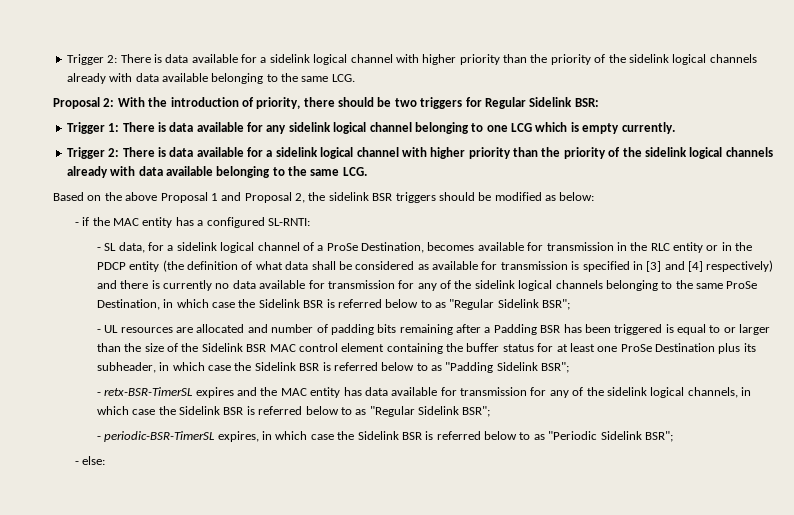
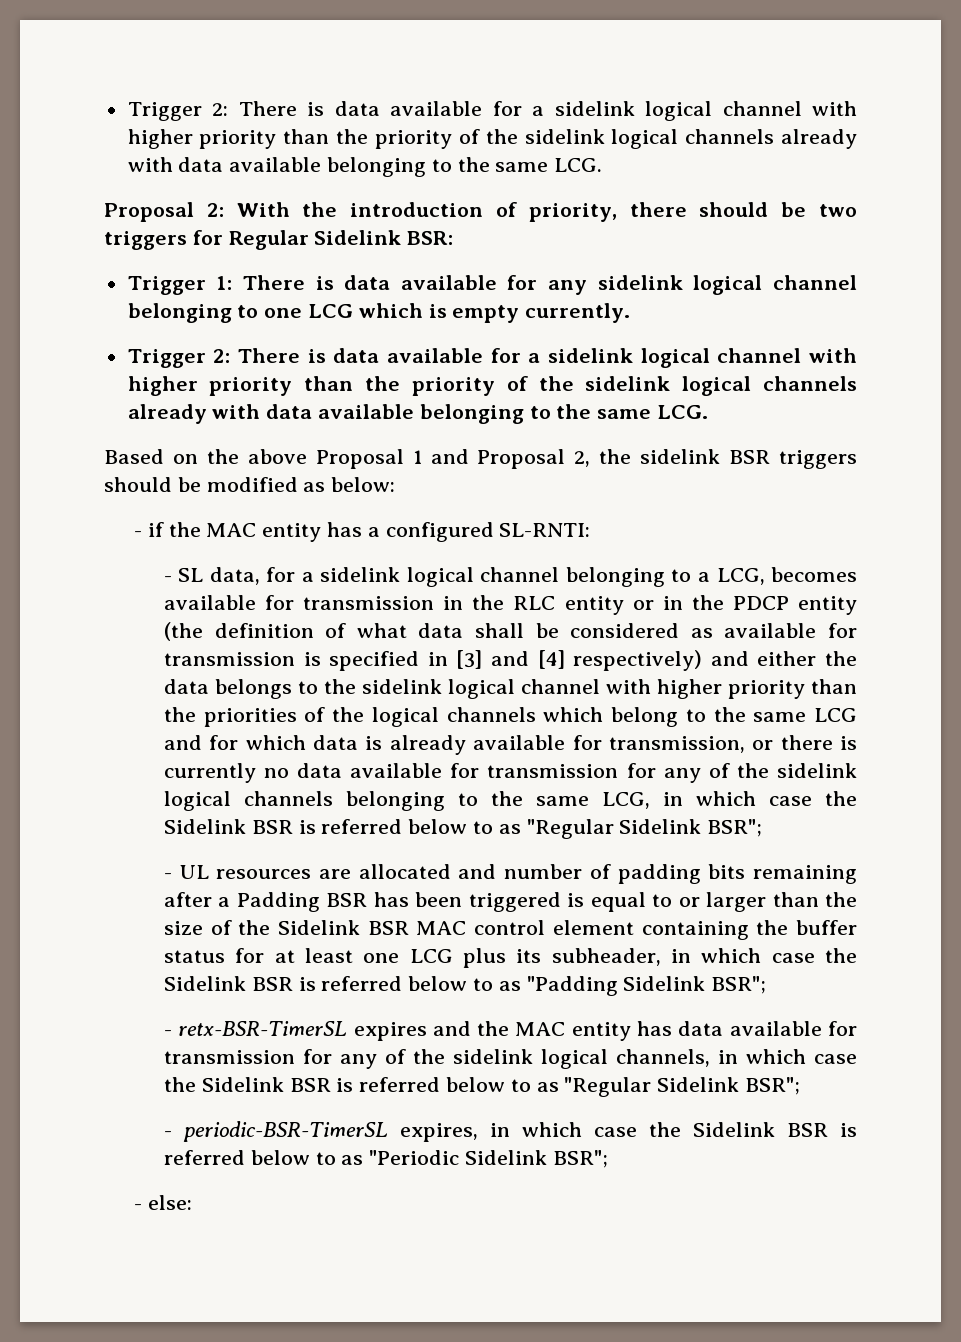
- - SL data, for a sidelink logical channel of a ProSe Destination, becomes available for transmission in the RLC entity or in the PDCP entity (the definition of what data shall be considered as available for transmission is specified in [3] and [4] respectively) and there is currently no data available for transmission for any of the sidelink logical channels belonging to the same ProSe Destination, in which case the Sidelink BSR is referred below to as "Regular Sidelink BSR";
+ - SL data, for a sidelink logical channel belonging to a LCG, becomes available for transmission in the RLC entity or in the PDCP entity (the definition of what data shall be considered as available for transmission is specified in [3] and [4] respectively) and either the data belongs to the sidelink logical channel with higher priority than the priorities of the logical channels which belong to the same LCG and for which data is already available for transmission, or there is currently no data available for transmission for any of the sidelink logical channels belonging to the same LCG, in which case the Sidelink BSR is referred below to as "Regular Sidelink BSR";
- - UL resources are allocated and number of padding bits remaining after a Padding BSR has been triggered is equal to or larger than the size of the Sidelink BSR MAC control element containing the buffer status for at least one ProSe Destination plus its subheader, in which case the Sidelink BSR is referred below to as "Padding Sidelink BSR";
+ - UL resources are allocated and number of padding bits remaining after a Padding BSR has been triggered is equal to or larger than the size of the Sidelink BSR MAC control element containing the buffer status for at least one LCG plus its subheader, in which case the Sidelink BSR is referred below to as "Padding Sidelink BSR";

